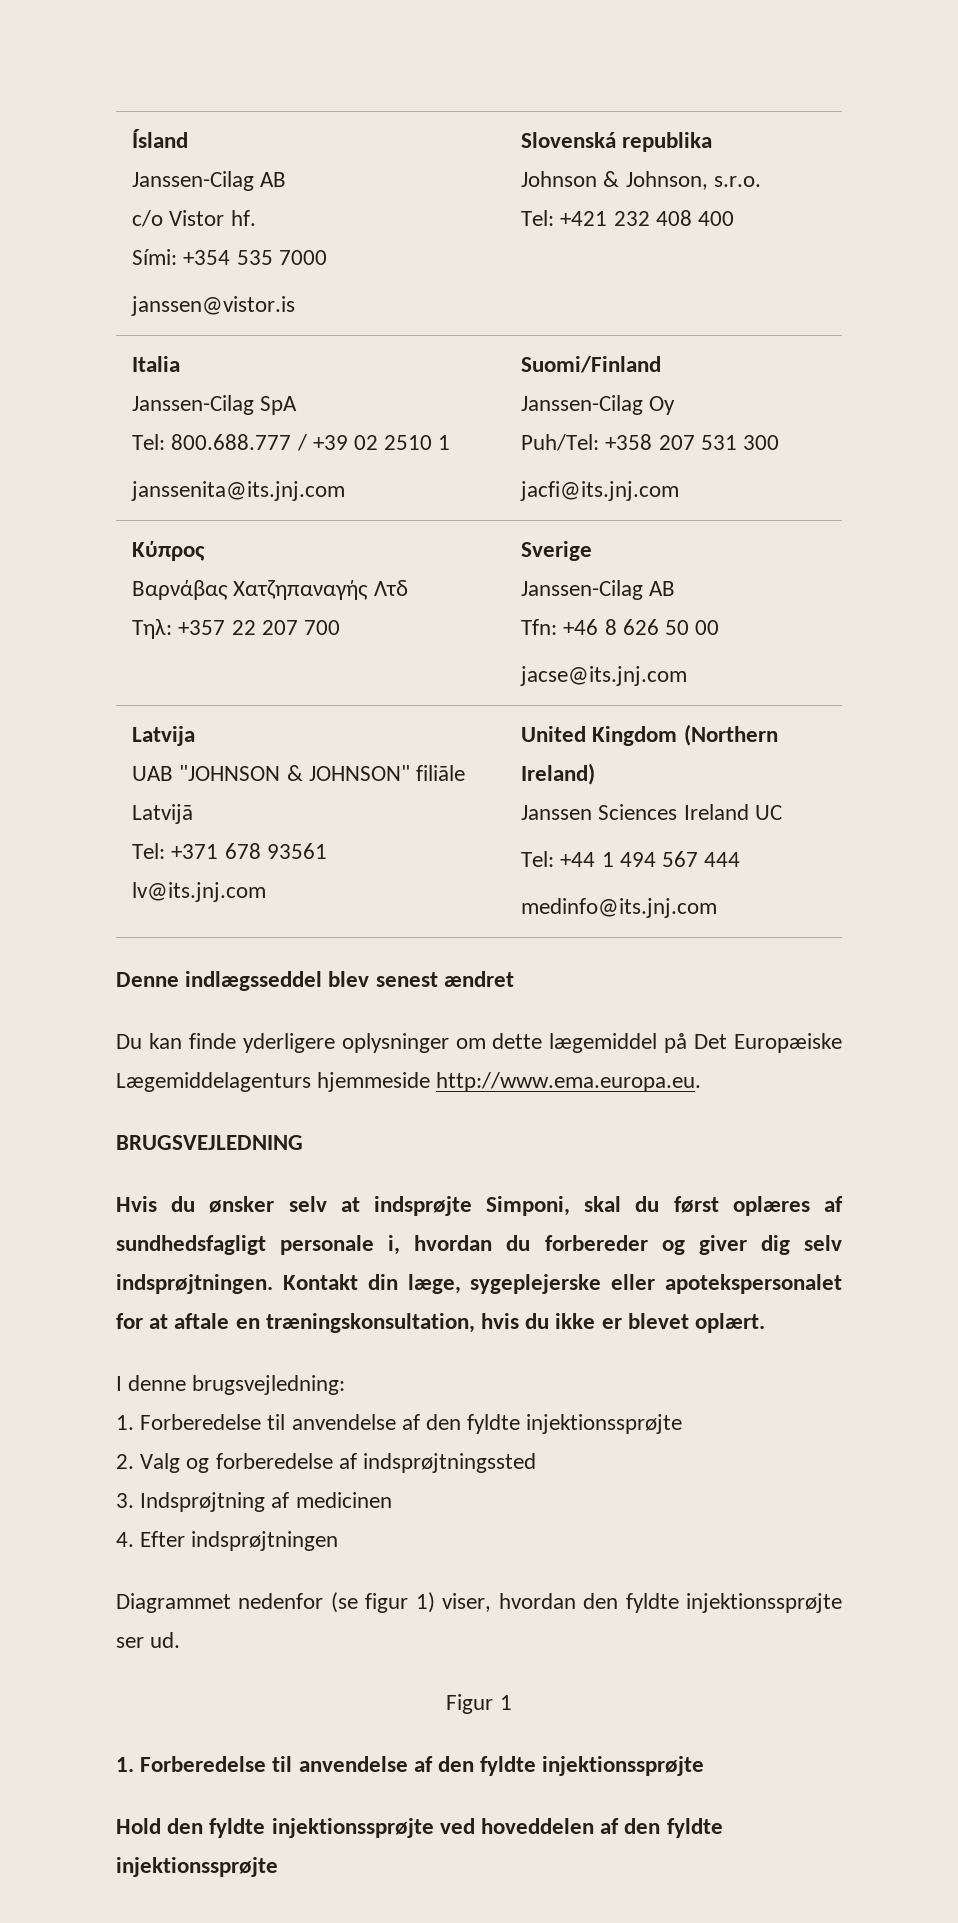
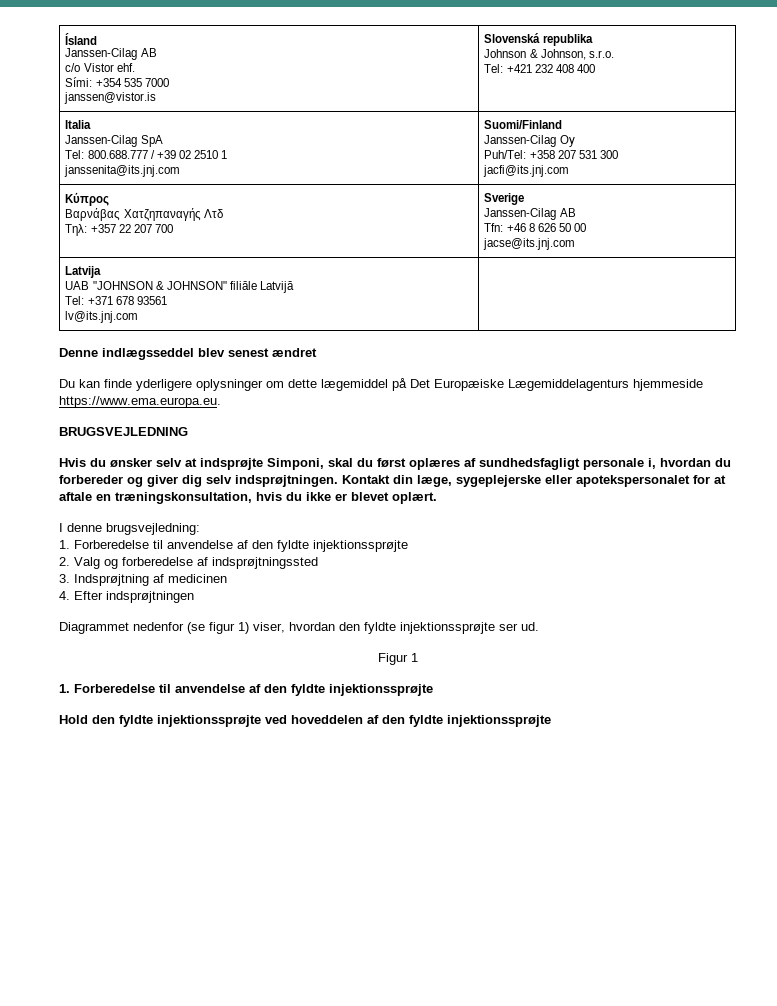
  Ísland
  Janssen-Cilag AB
- c/o Vistor hf.
+ c/o Vistor ehf.
  Latvija
  UAB "JOHNSON & JOHNSON" filiāle Latvijā
  Tel: +371 678 93561
- lv@its.jnj.com | United Kingdom (Northern Ireland)
- Janssen Sciences Ireland UC
- Tel: +44 1 494 567 444
- medinfo@its.jnj.com
+ lv@its.jnj.com |
- Du kan finde yderligere oplysninger om dette lægemiddel på Det Europæiske Lægemiddelagenturs hjemmeside http://www.ema.europa.eu.
+ Du kan finde yderligere oplysninger om dette lægemiddel på Det Europæiske Lægemiddelagenturs hjemmeside https://www.ema.europa.eu.

